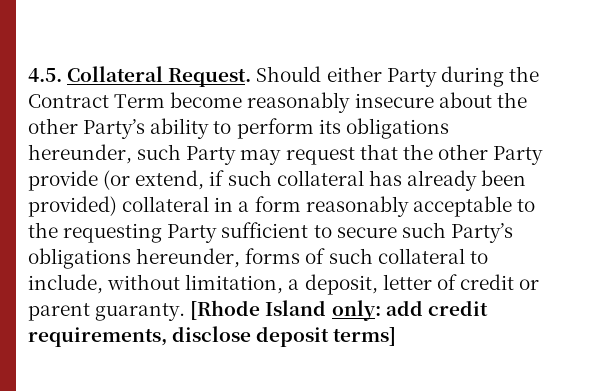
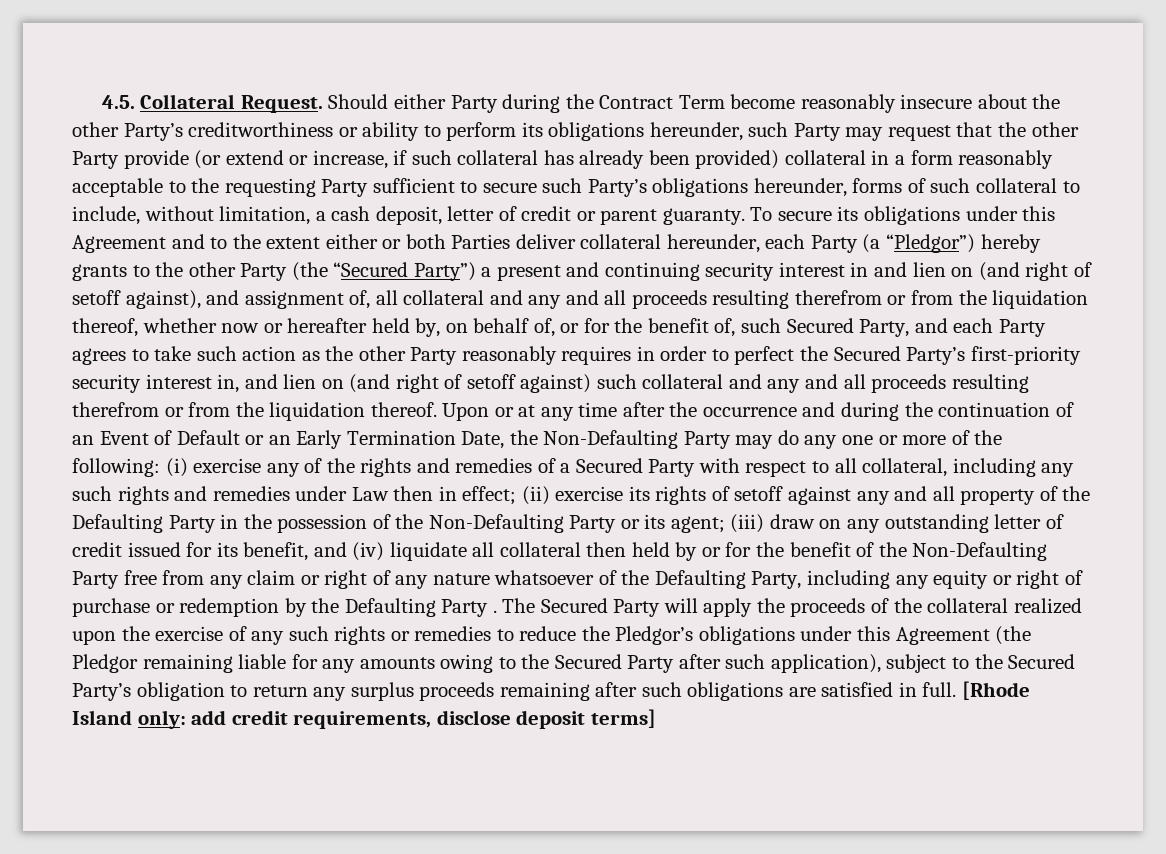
- Should either Party during the Contract Term become reasonably insecure about the other Party’s ability to perform its obligations hereunder, such Party may request that the other Party provide (or extend, if such collateral has already been provided) collateral in a form reasonably acceptable to the requesting Party sufficient to secure such Party’s obligations hereunder, forms of such collateral to include, without limitation, a deposit, letter of credit or parent guaranty.
+ Should either Party during the Contract Term become reasonably insecure about the other Party’s creditworthiness or ability to perform its obligations hereunder, such Party may request that the other Party provide (or extend or increase, if such collateral has already been provided) collateral in a form reasonably acceptable to the requesting Party sufficient to secure such Party’s obligations hereunder, forms of such collateral to include, without limitation, a cash deposit, letter of credit or parent guaranty.
+ To secure its obligations under this Agreement and to the extent either or both Parties deliver collateral hereunder, each Party (a “Pledgor”) hereby grants to the other Party (the “Secured Party”) a present and continuing security interest in and lien on (and right of setoff against), and assignment of, all collateral and any and all proceeds resulting therefrom or from the liquidation thereof, whether now or hereafter held by, on behalf of, or for the benefit of, such Secured Party, and each Party agrees to take such action as the other Party reasonably requires in order to perfect the Secured Party’s first-priority security interest in, and lien on (and right of setoff against) such collateral and any and all proceeds resulting therefrom or from the liquidation thereof. Upon or at any time after the occurrence and during the continuation of an Event of Default or an Early Termination Date, the Non-Defaulting Party may do any one or more of the following: (i) exercise any of the rights and remedies of a Secured Party with respect to all collateral, including any such rights and remedies under Law then in effect; (ii) exercise its rights of setoff against any and all property of the Defaulting Party in the possession of the Non-Defaulting Party or its agent; (iii) draw on any outstanding letter of credit issued for its benefit, and (iv) liquidate all collateral then held by or for the benefit of the Non-Defaulting Party free from any claim or right of any nature whatsoever of the Defaulting Party, including any equity or right of purchase or redemption by the Defaulting Party . The Secured Party will apply the proceeds of the collateral realized upon the exercise of any such rights or remedies to reduce the Pledgor’s obligations under this Agreement (the Pledgor remaining liable for any amounts owing to the Secured Party after such application), subject to the Secured Party’s obligation to return any surplus proceeds remaining after such obligations are satisfied in full.

